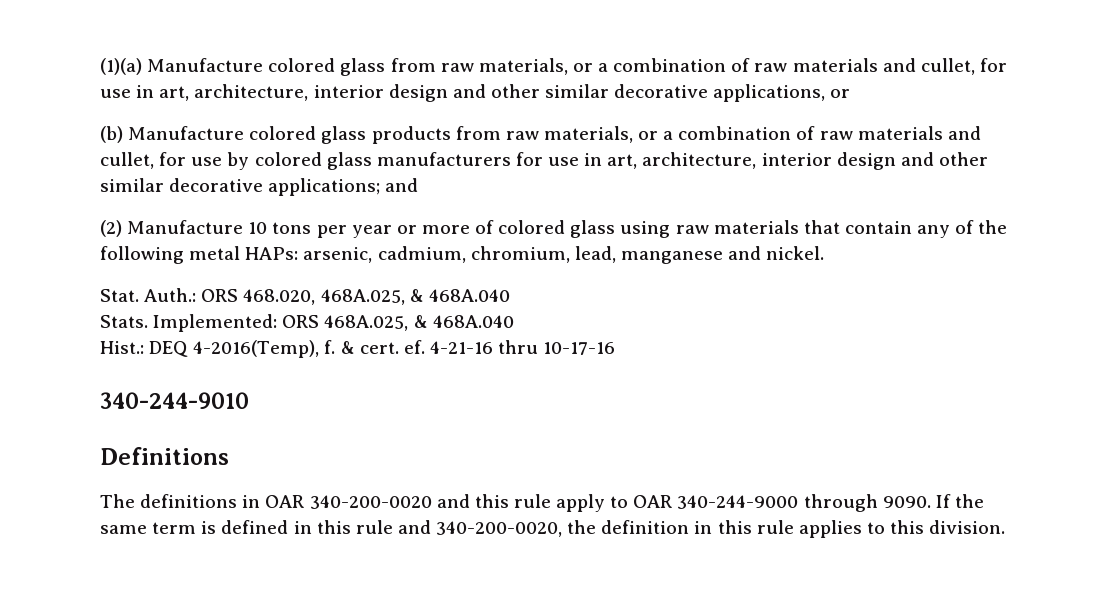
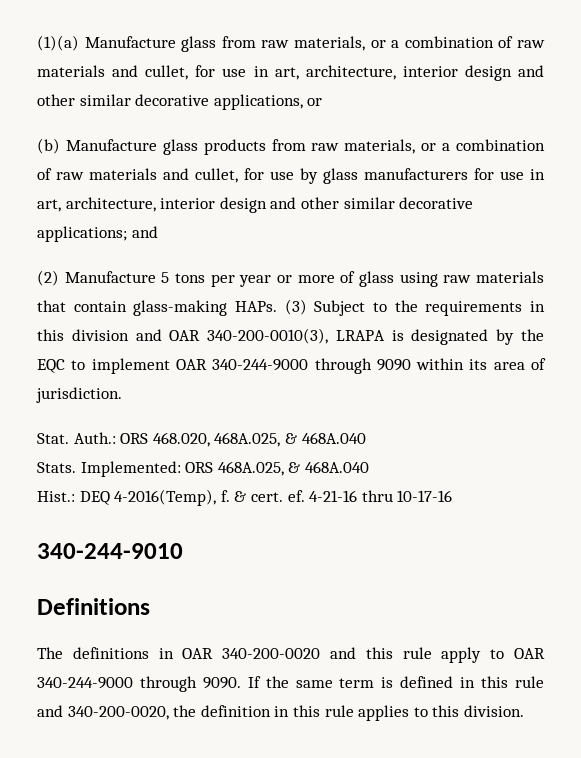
- (1)(a) Manufacture colored glass from raw materials, or a combination of raw materials and cullet, for use in art, architecture, interior design and other similar decorative applications, or
+ (1)(a) Manufacture glass from raw materials, or a combination of raw materials and cullet, for use in art, architecture, interior design and other similar decorative applications, or
- (b) Manufacture colored glass products from raw materials, or a combination of raw materials and cullet, for use by colored glass manufacturers for use in art, architecture, interior design and other similar decorative applications; and
+ (b) Manufacture glass products from raw materials, or a combination of raw materials and cullet, for use by glass manufacturers for use in art, architecture, interior design and other similar decorative applications; and
- (2) Manufacture 10 tons per year or more of colored glass using raw materials that contain any of the following metal HAPs: arsenic, cadmium, chromium, lead, manganese and nickel.
+ (2) Manufacture 5 tons per year or more of glass using raw materials that contain glass-making HAPs. (3) Subject to the requirements in this division and OAR 340-200-0010(3), LRAPA is designated by the EQC to implement OAR 340-244-9000 through 9090 within its area of jurisdiction.

